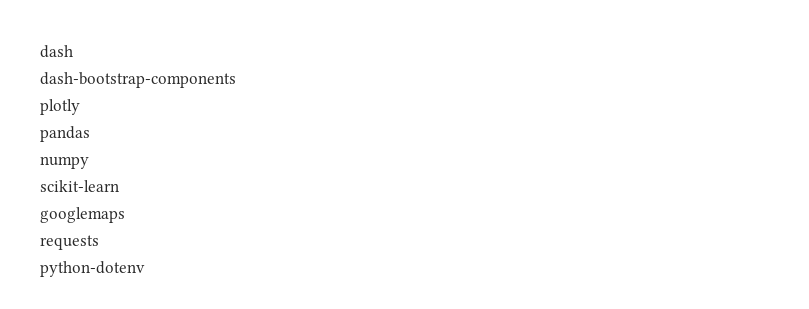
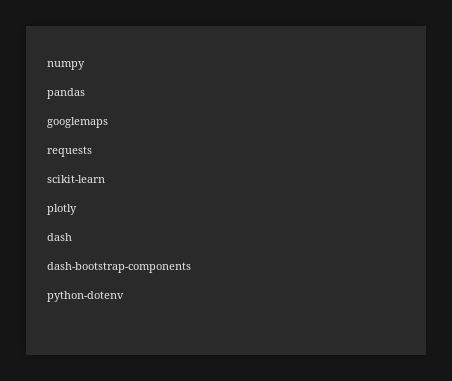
- dash
- dash-bootstrap-components
- plotly
+ numpy
- numpy
- scikit-learn
+ scikit-learn
+ plotly
+ dash
+ dash-bootstrap-components

